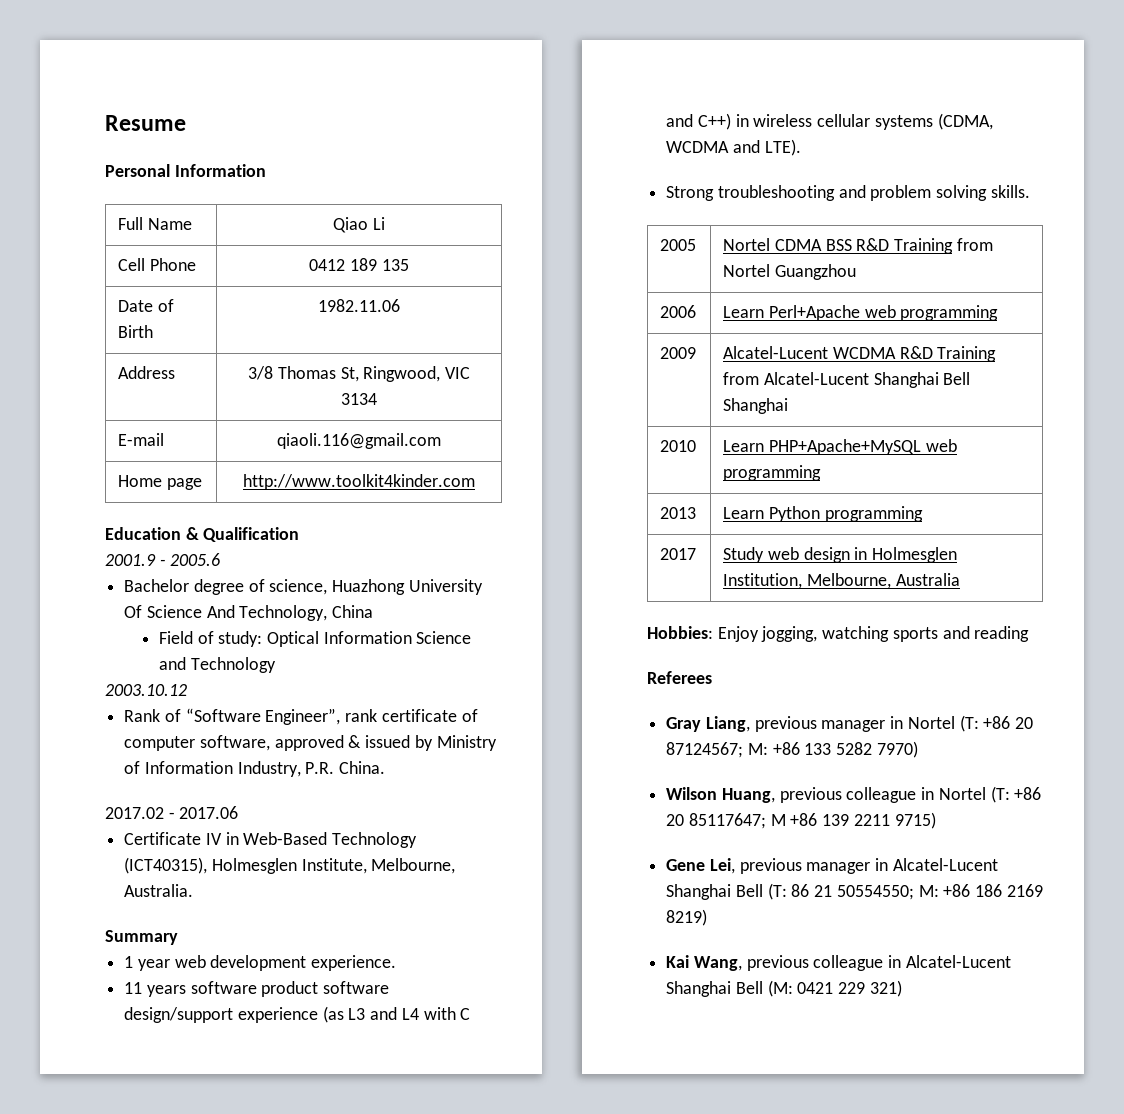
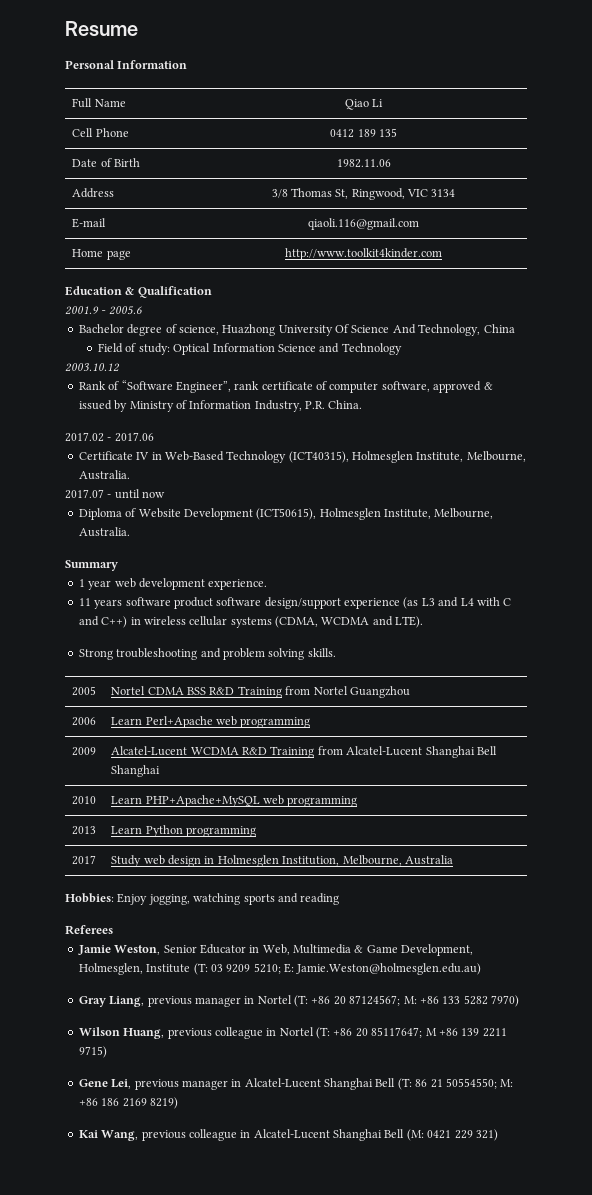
+ 2017.07 - until now
+ Diploma of Website Development (ICT50615), Holmesglen Institute, Melbourne, Australia.
+ Jamie Weston, Senior Educator in Web, Multimedia & Game Development, Holmesglen, Institute (T: 03 9209 5210; E: Jamie.Weston@holmesglen.edu.au)

